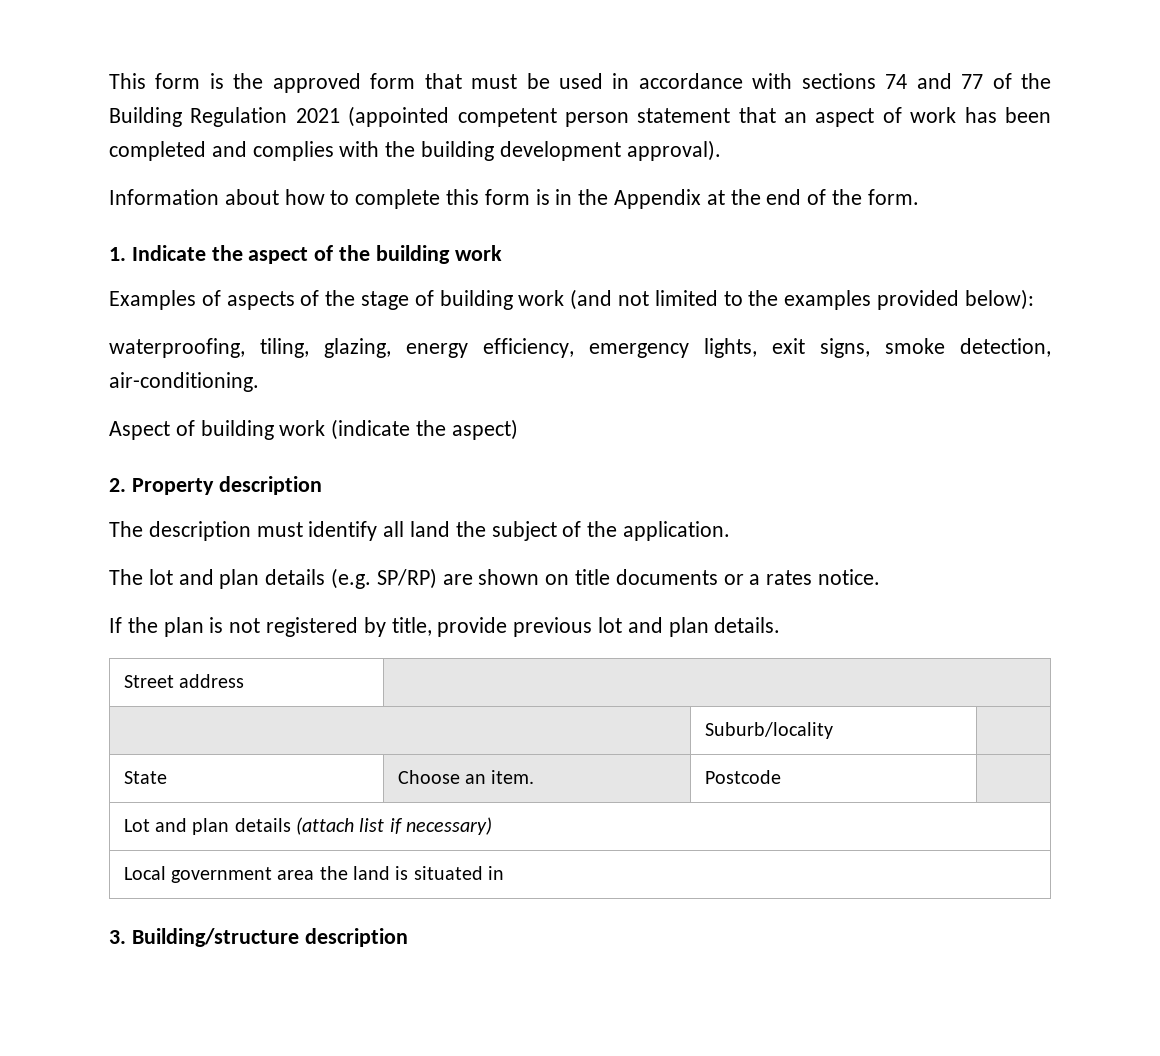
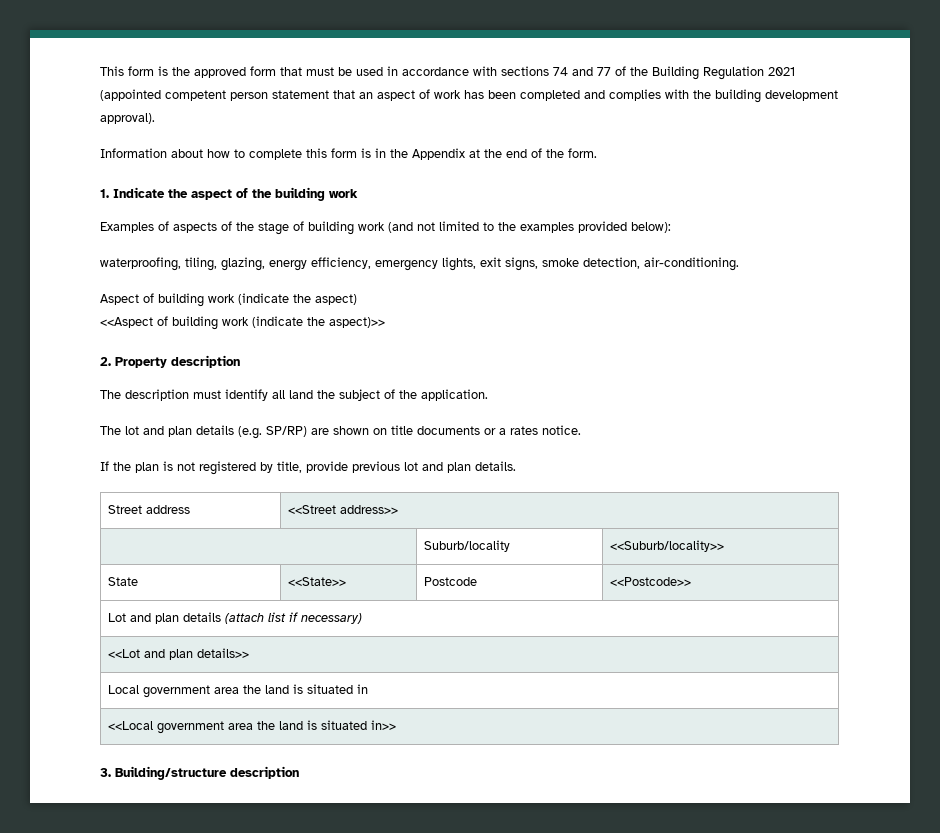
+ <<Aspect of building work (indicate the aspect)>>
- Street address |
+ Street address | <<Street address>>
- | Suburb/locality |
+ | Suburb/locality | <<Suburb/locality>>
- State | Choose an item. | Postcode |
+ State | <<State>> | Postcode | <<Postcode>>
+ <<Lot and plan details>>
+ <<Local government area the land is situated in>>

